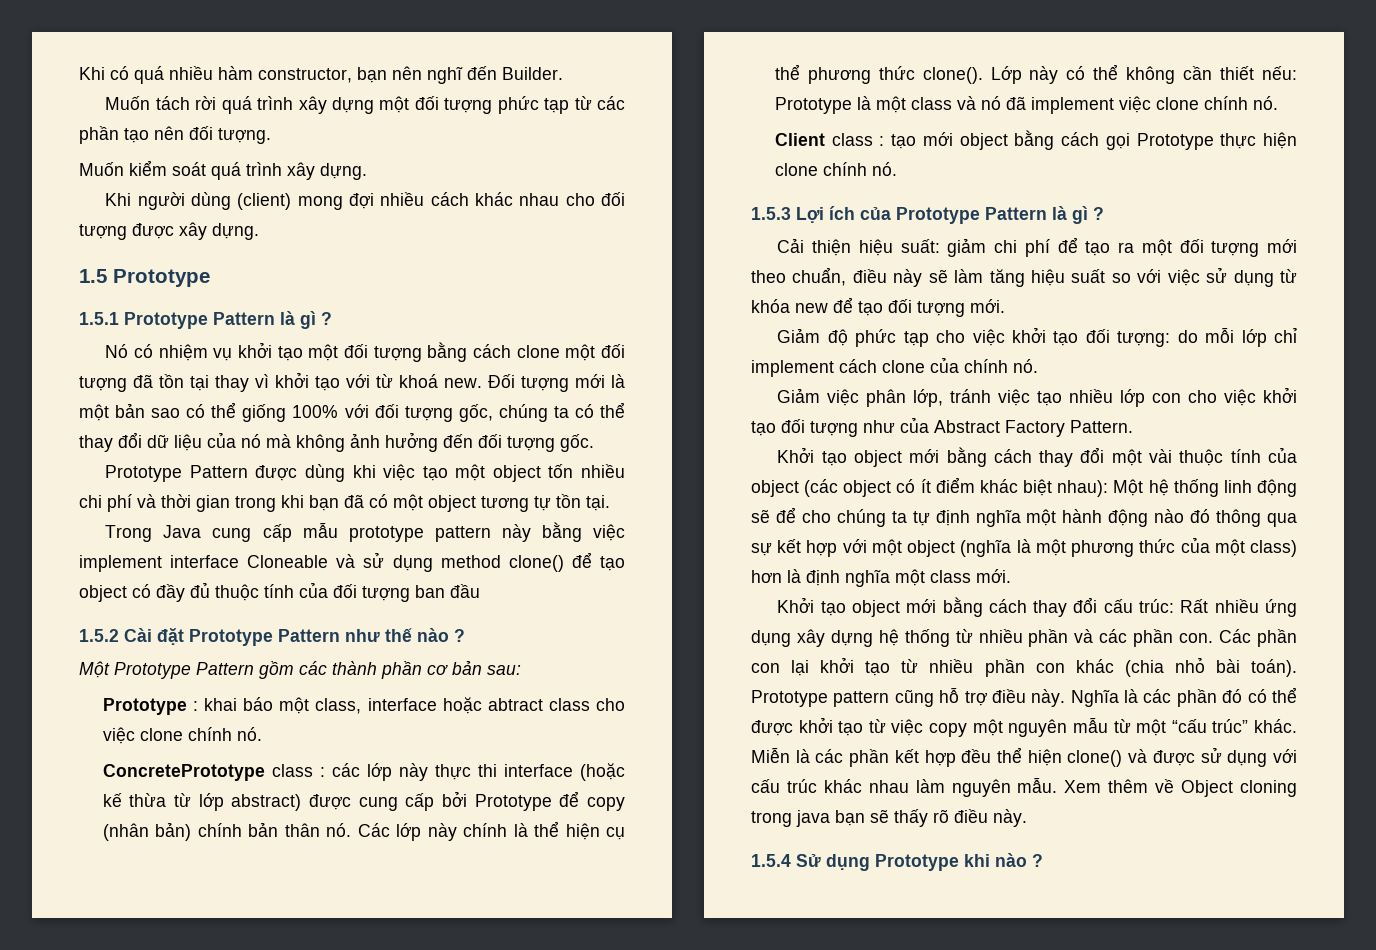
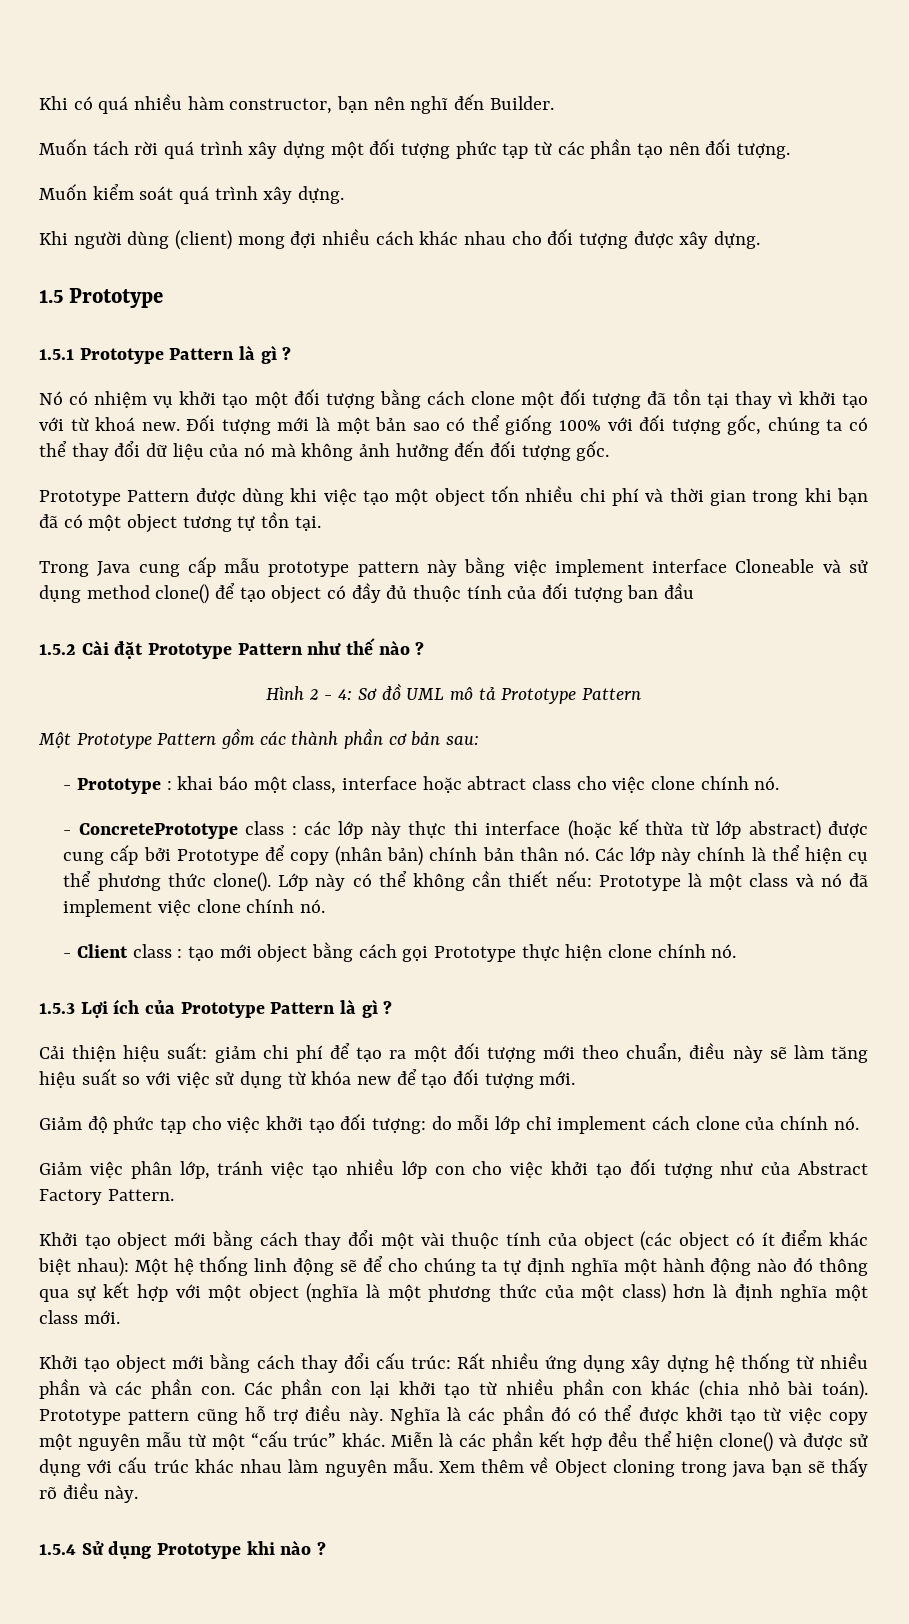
+ Hình 2 - 4: Sơ đồ UML mô tả Prototype Pattern
- Prototype : khai báo một class, interface hoặc abtract class cho việc clone chính nó.
+ - Prototype : khai báo một class, interface hoặc abtract class cho việc clone chính nó.
- ConcretePrototype class : các lớp này thực thi interface (hoặc kế thừa từ lớp abstract) được cung cấp bởi Prototype để copy (nhân bản) chính bản thân nó.
+ - ConcretePrototype class : các lớp này thực thi interface (hoặc kế thừa từ lớp abstract) được cung cấp bởi Prototype để copy (nhân bản) chính bản thân nó.
- Client class : tạo mới object bằng cách gọi Prototype thực hiện clone chính nó.
+ - Client class : tạo mới object bằng cách gọi Prototype thực hiện clone chính nó.

